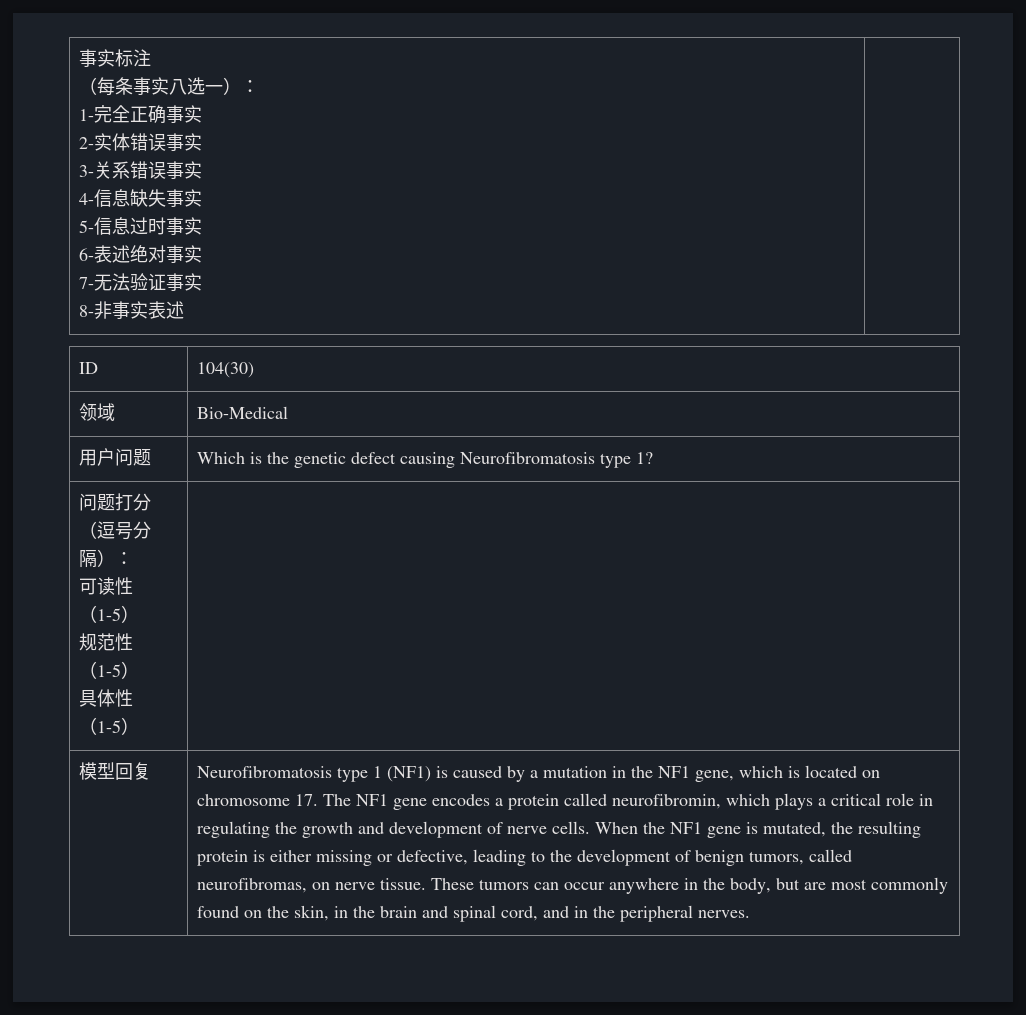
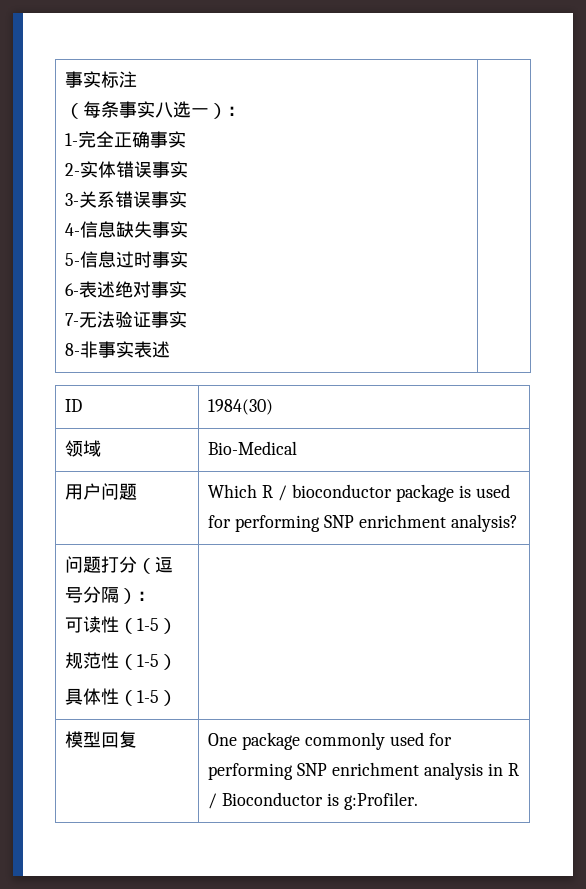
- ID | 104(30)
+ ID | 1984(30)
- 用户问题 | Which is the genetic defect causing Neurofibromatosis type 1?
+ 用户问题 | Which R / bioconductor package is used for performing SNP enrichment analysis?
- Neurofibromatosis type 1 (NF1) is caused by a mutation in the NF1 gene, which is located on chromosome 17. The NF1 gene encodes a protein called neurofibromin, which plays a critical role in regulating the growth and development of nerve cells. When the NF1 gene is mutated, the resulting protein is either missing or defective, leading to the development of benign tumors, called neurofibromas, on nerve tissue. These tumors can occur anywhere in the body, but are most commonly found on the skin, in the brain and spinal cord, and in the peripheral nerves.
+ One package commonly used for performing SNP enrichment analysis in R / Bioconductor is g:Profiler.

